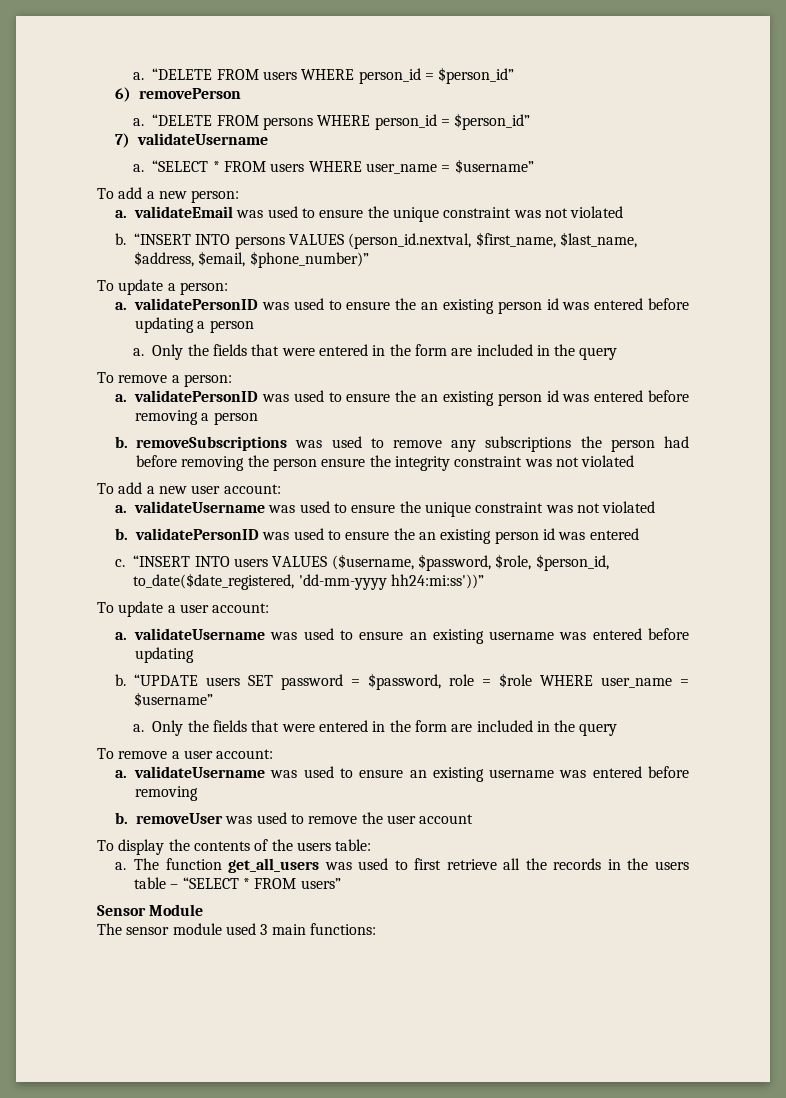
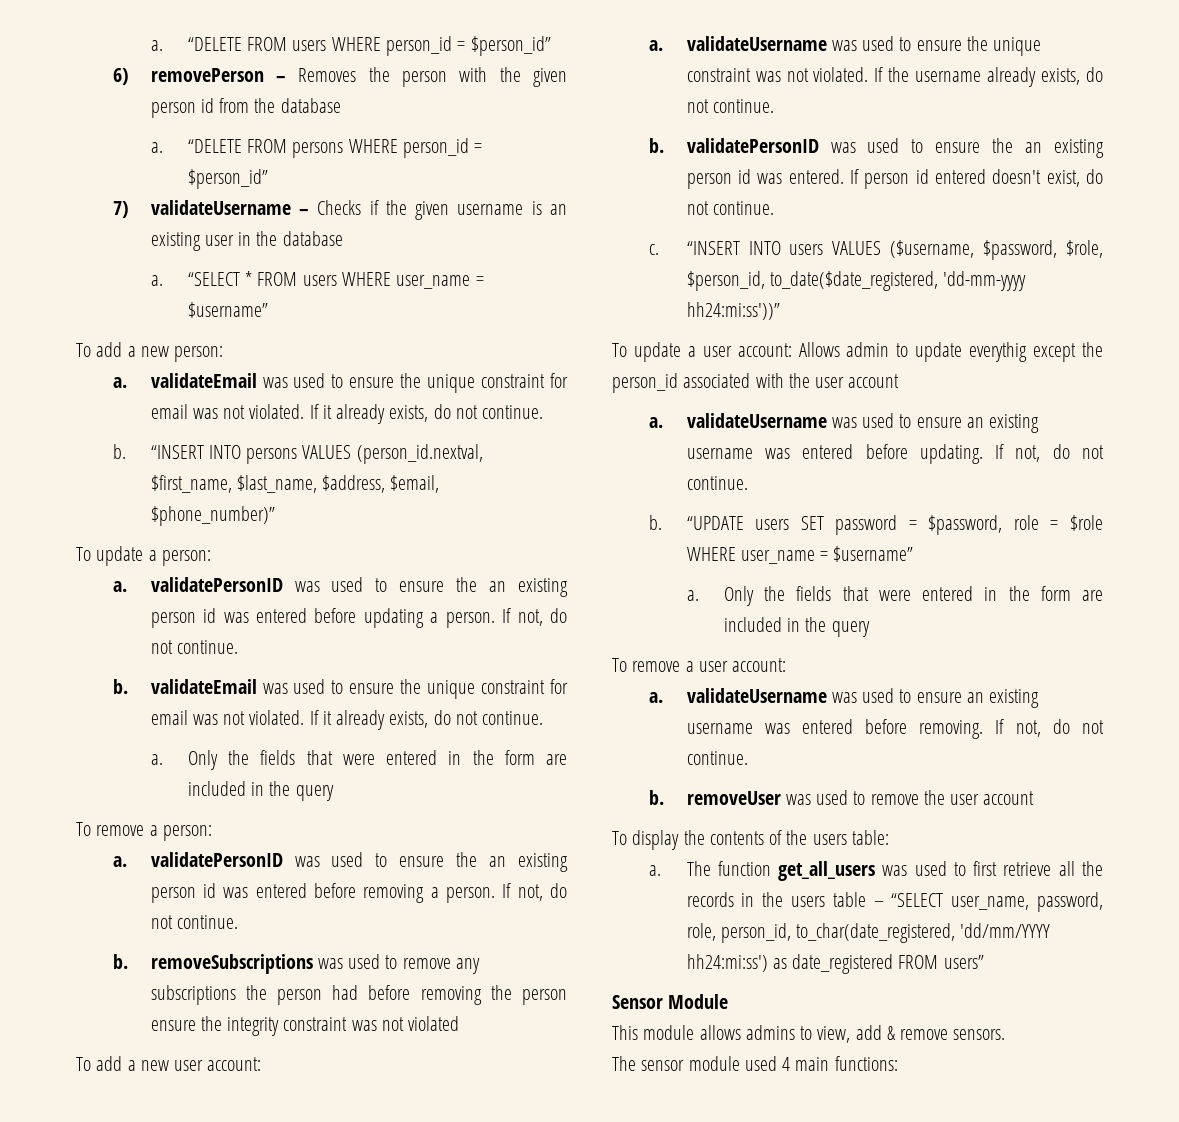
- 6) removePerson
+ 6) removePerson – Removes the person with the given person id from the database
- 7) validateUsername
+ 7) validateUsername – Checks if the given username is an existing user in the database
- a. validateEmail was used to ensure the unique constraint was not violated
+ a. validateEmail was used to ensure the unique constraint for email was not violated. If it already exists, do not continue.
- a. validatePersonID was used to ensure the an existing person id was entered before updating a person
+ a. validatePersonID was used to ensure the an existing person id was entered before updating a person. If not, do not continue.
+ b. validateEmail was used to ensure the unique constraint for email was not violated. If it already exists, do not continue.
- a. validatePersonID was used to ensure the an existing person id was entered before removing a person
+ a. validatePersonID was used to ensure the an existing person id was entered before removing a person. If not, do not continue.
- a. validateUsername was used to ensure the unique constraint was not violated
+ a. validateUsername was used to ensure the unique constraint was not violated. If the username already exists, do not continue.
- b. validatePersonID was used to ensure the an existing person id was entered
+ b. validatePersonID was used to ensure the an existing person id was entered. If person id entered doesn't exist, do not continue.
- To update a user account:
+ To update a user account: Allows admin to update everythig except the person_id associated with the user account
- a. validateUsername was used to ensure an existing username was entered before updating
+ a. validateUsername was used to ensure an existing username was entered before updating. If not, do not continue.
- a. validateUsername was used to ensure an existing username was entered before removing
+ a. validateUsername was used to ensure an existing username was entered before removing. If not, do not continue.
- The function get_all_users was used to first retrieve all the records in the users table – “SELECT * FROM users”
+ The function get_all_users was used to first retrieve all the records in the users table – “SELECT user_name, password, role, person_id, to_char(date_registered, 'dd/mm/YYYY hh24:mi:ss') as date_registered FROM users”
  Sensor Module
+ This module allows admins to view, add & remove sensors.
- The sensor module used 3 main functions:
+ The sensor module used 4 main functions:

